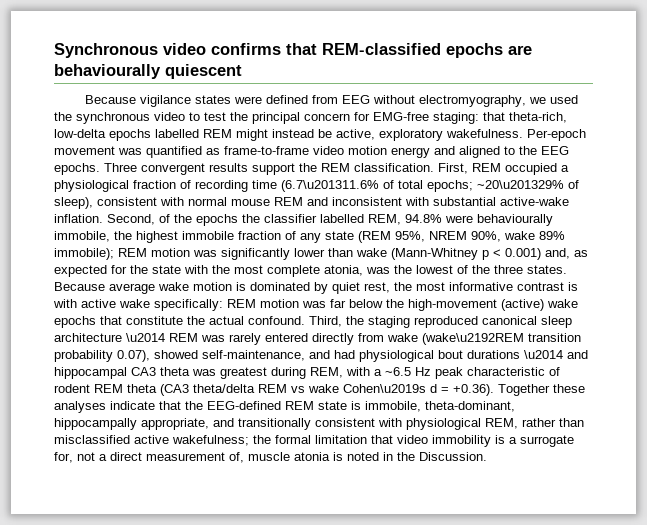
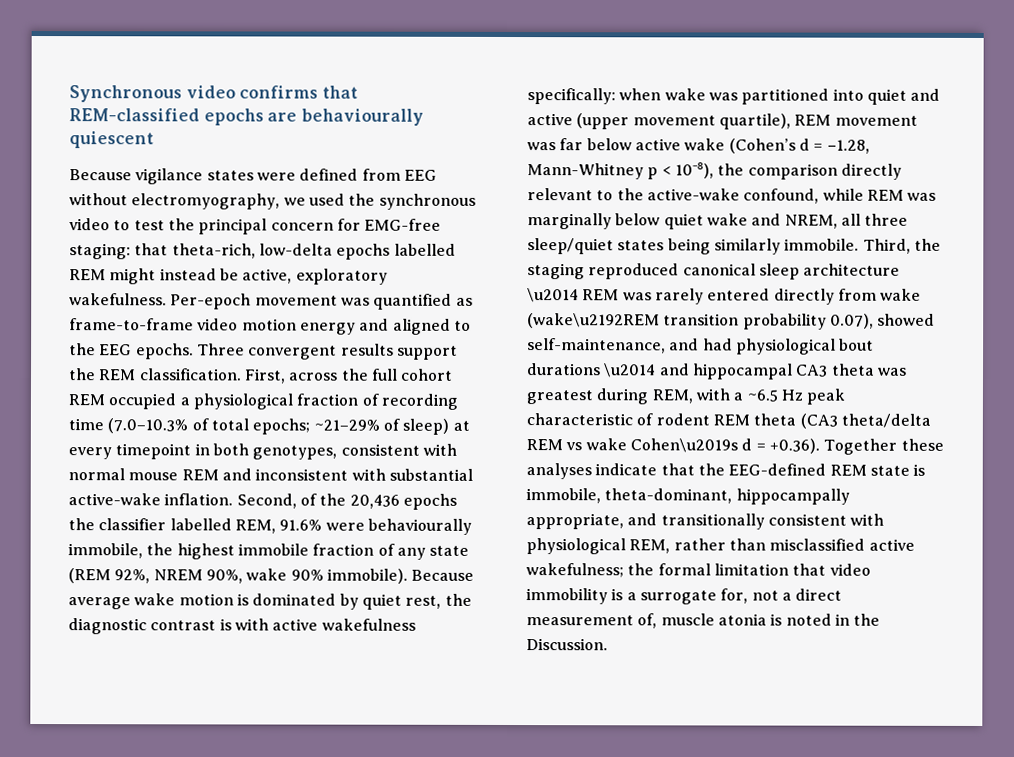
- First, REM occupied a physiological fraction of recording time (6.7\u201311.6% of total epochs; ~20\u201329% of sleep), consistent with normal mouse REM and inconsistent with substantial active-wake inflation.
+ First, across the full cohort REM occupied a physiological fraction of recording time (7.0–10.3% of total epochs; ~21–29% of sleep) at every timepoint in both genotypes, consistent with normal mouse REM and inconsistent with substantial active-wake inflation.
- Second, of the epochs the classifier labelled REM, 94.8% were behaviourally immobile, the highest immobile fraction of any state (REM 95%, NREM 90%, wake 89% immobile); REM motion was significantly lower than wake (Mann-Whitney p < 0.001) and, as expected for the state with the most complete atonia, was the lowest of the three states.
+ Second, of the 20,436 epochs the classifier labelled REM, 91.6% were behaviourally immobile, the highest immobile fraction of any state (REM 92%, NREM 90%, wake 90% immobile).
- Because average wake motion is dominated by quiet rest, the most informative contrast is with active wake specifically: REM motion was far below the high-movement (active) wake epochs that constitute the actual confound.
+ Because average wake motion is dominated by quiet rest, the diagnostic contrast is with active wakefulness specifically: when wake was partitioned into quiet and active (upper movement quartile), REM movement was far below active wake (Cohen’s d = −1.28, Mann-Whitney p < 10⁻⁸), the comparison directly relevant to the active-wake confound, while REM was marginally below quiet wake and NREM, all three sleep/quiet states being similarly immobile.

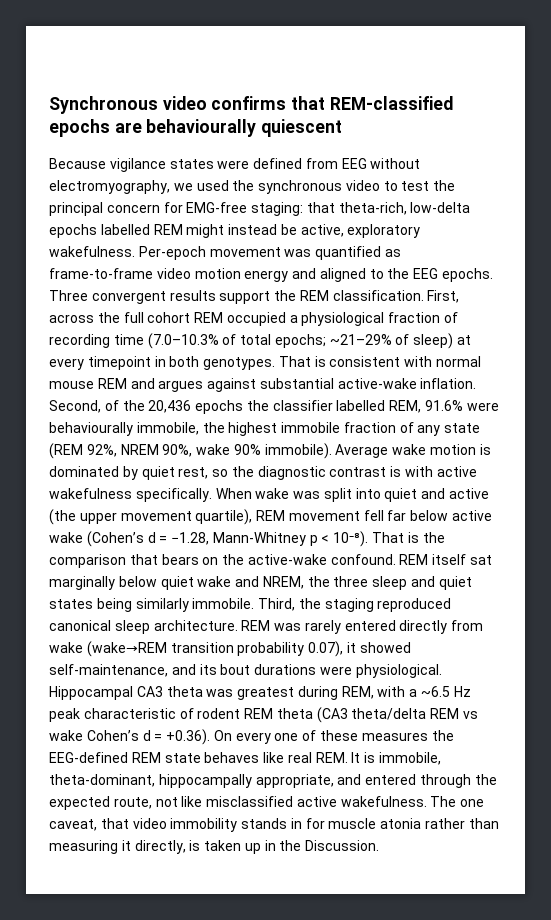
- First, across the full cohort REM occupied a physiological fraction of recording time (7.0–10.3% of total epochs; ~21–29% of sleep) at every timepoint in both genotypes, consistent with normal mouse REM and inconsistent with substantial active-wake inflation.
+ First, across the full cohort REM occupied a physiological fraction of recording time (7.0–10.3% of total epochs; ~21–29% of sleep) at every timepoint in both genotypes. That is consistent with normal mouse REM and argues against substantial active-wake inflation.
- Because average wake motion is dominated by quiet rest, the diagnostic contrast is with active wakefulness specifically: when wake was partitioned into quiet and active (upper movement quartile), REM movement was far below active wake (Cohen’s d = −1.28, Mann-Whitney p < 10⁻⁸), the comparison directly relevant to the active-wake confound, while REM was marginally below quiet wake and NREM, all three sleep/quiet states being similarly immobile.
+ Average wake motion is dominated by quiet rest, so the diagnostic contrast is with active wakefulness specifically. When wake was split into quiet and active (the upper movement quartile), REM movement fell far below active wake (Cohen’s d = −1.28, Mann-Whitney p < 10⁻⁸). That is the comparison that bears on the active-wake confound. REM itself sat marginally below quiet wake and NREM, the three sleep and quiet states being similarly immobile.
- Third, the staging reproduced canonical sleep architecture \u2014 REM was rarely entered directly from wake (wake\u2192REM transition probability 0.07), showed self-maintenance, and had physiological bout durations \u2014 and hippocampal CA3 theta was greatest during REM, with a ~6.5 Hz peak characteristic of rodent REM theta (CA3 theta/delta REM vs wake Cohen\u2019s d = +0.36). Together these analyses indicate that the EEG-defined REM state is immobile, theta-dominant, hippocampally appropriate, and transitionally consistent with physiological REM, rather than misclassified active wakefulness; the formal limitation that video immobility is a surrogate for, not a direct measurement of, muscle atonia is noted in the Discussion.
+ Third, the staging reproduced canonical sleep architecture. REM was rarely entered directly from wake (wake→REM transition probability 0.07), it showed self-maintenance, and its bout durations were physiological. Hippocampal CA3 theta was greatest during REM, with a ~6.5 Hz peak characteristic of rodent REM theta (CA3 theta/delta REM vs wake Cohen’s d = +0.36). On every one of these measures the EEG-defined REM state behaves like real REM. It is immobile, theta-dominant, hippocampally appropriate, and entered through the expected route, not like misclassified active wakefulness. The one caveat, that video immobility stands in for muscle atonia rather than measuring it directly, is taken up in the Discussion.

